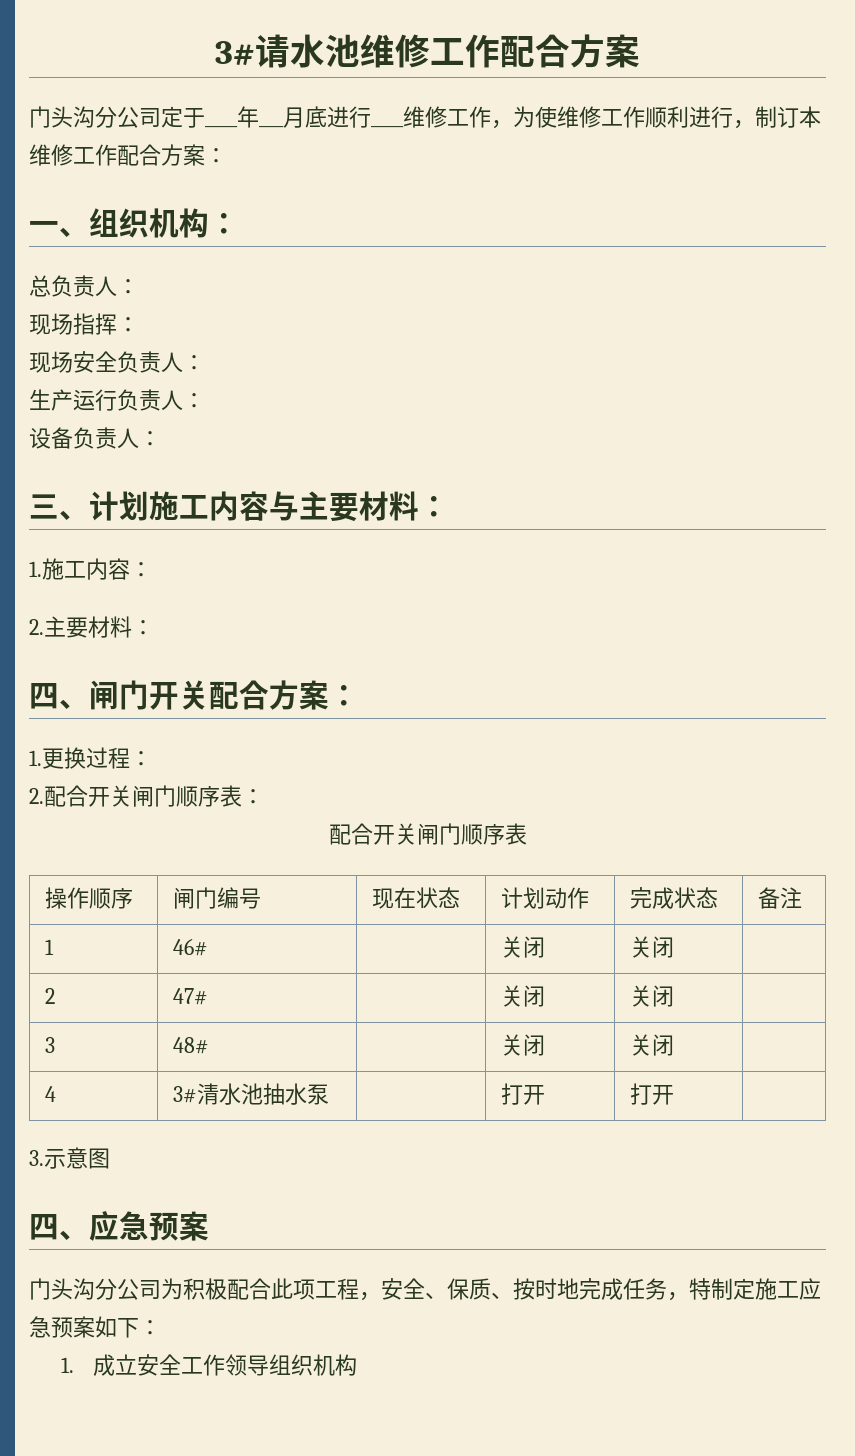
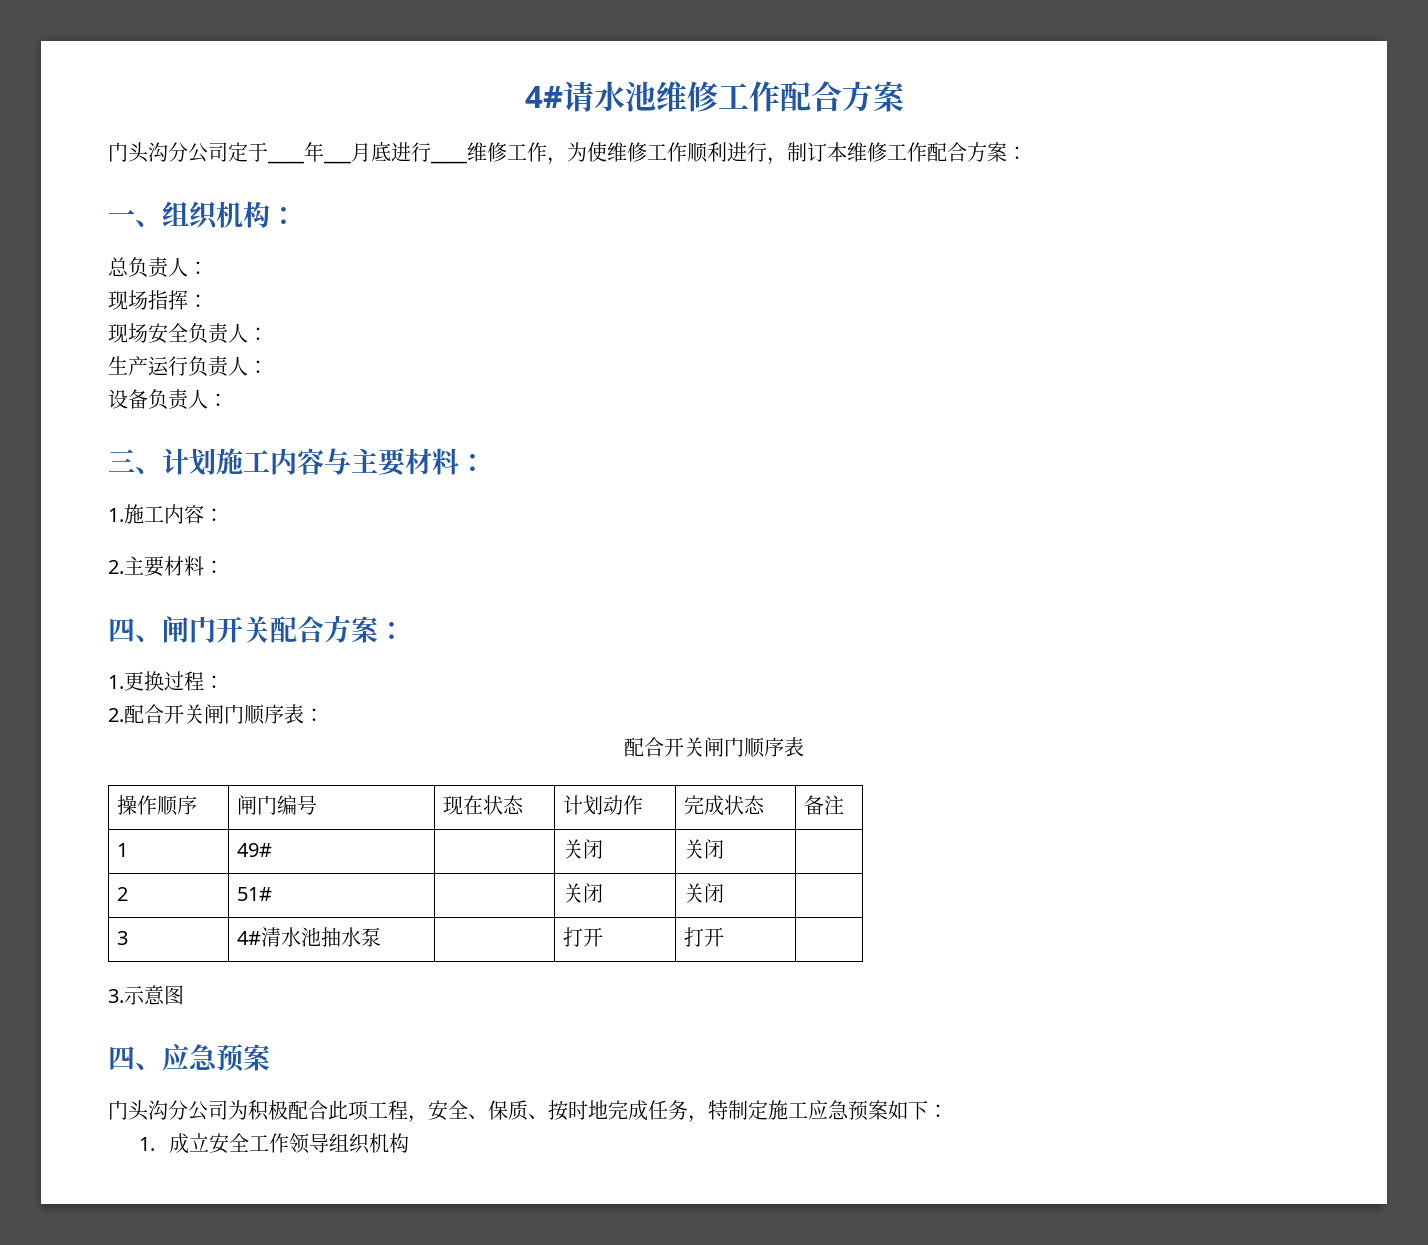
- 3#请水池维修工作配合方案
+ 4#请水池维修工作配合方案
- 1 | 46# | | 关闭 | 关闭 |
+ 1 | 49# | | 关闭 | 关闭 |
- 2 | 47# | | 关闭 | 关闭 |
+ 2 | 51# | | 关闭 | 关闭 |
- 3 | 48# | | 关闭 | 关闭 |
- 4 | 3#清水池抽水泵 | | 打开 | 打开 |
+ 3 | 4#清水池抽水泵 | | 打开 | 打开 |

